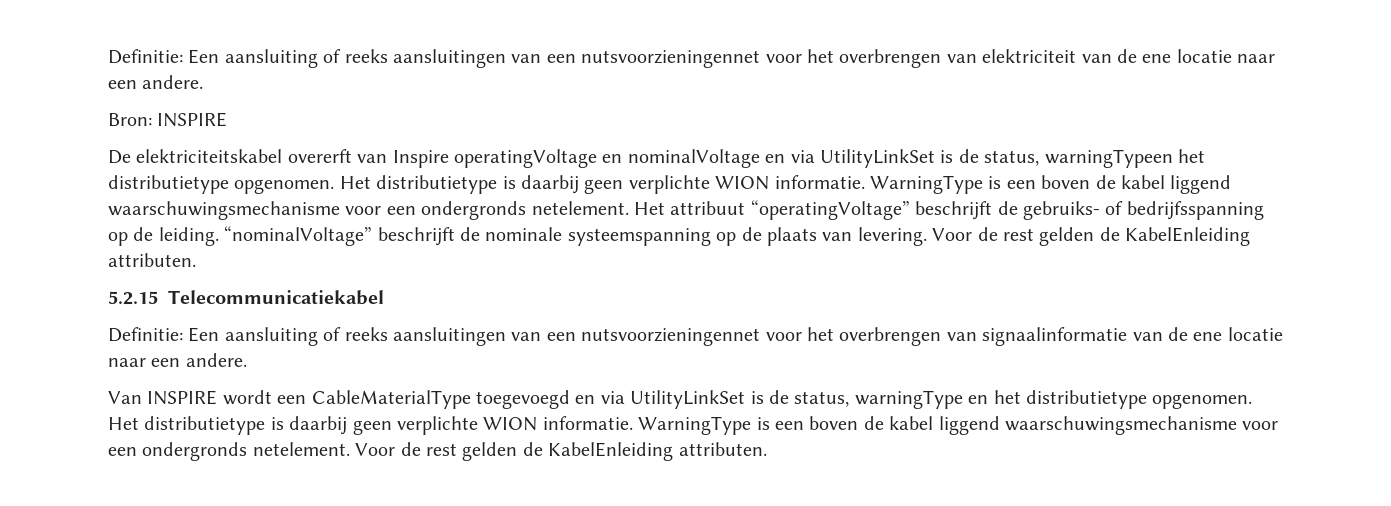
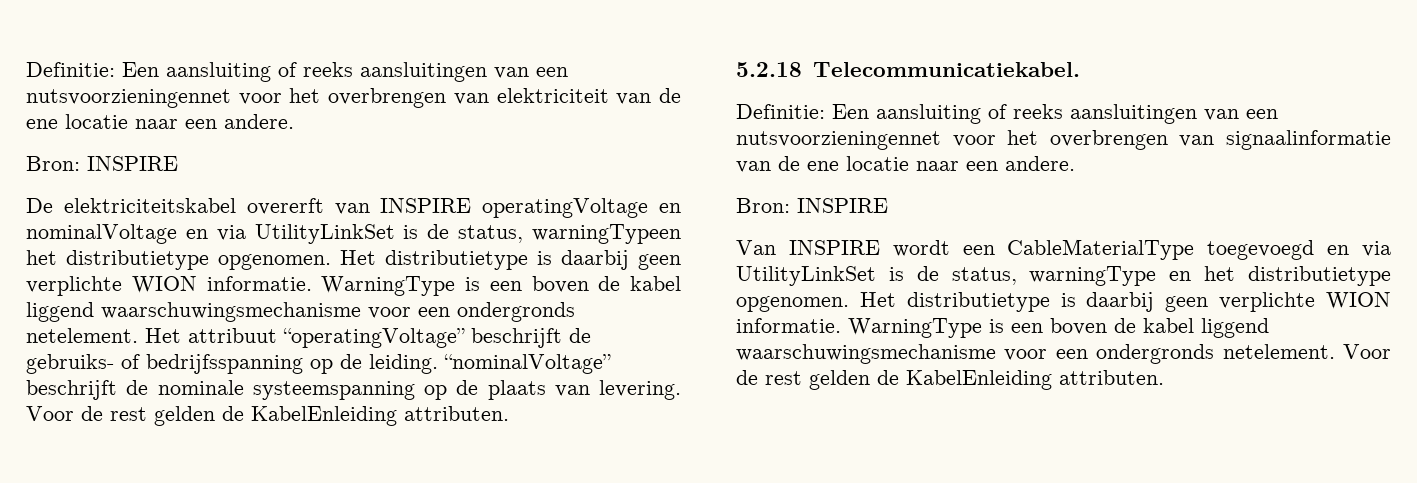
- De elektriciteitskabel overerft van Inspire operatingVoltage en nominalVoltage en via UtilityLinkSet is de status, warningTypeen het distributietype opgenomen.
+ De elektriciteitskabel overerft van INSPIRE operatingVoltage en nominalVoltage en via UtilityLinkSet is de status, warningTypeen het distributietype opgenomen.
- 5.2.15 Telecommunicatiekabel
+ 5.2.18 Telecommunicatiekabel.
  Definitie: Een aansluiting of reeks aansluitingen van een nutsvoorzieningennet voor het overbrengen van signaalinformatie van de ene locatie naar een andere.
+ Bron: INSPIRE

